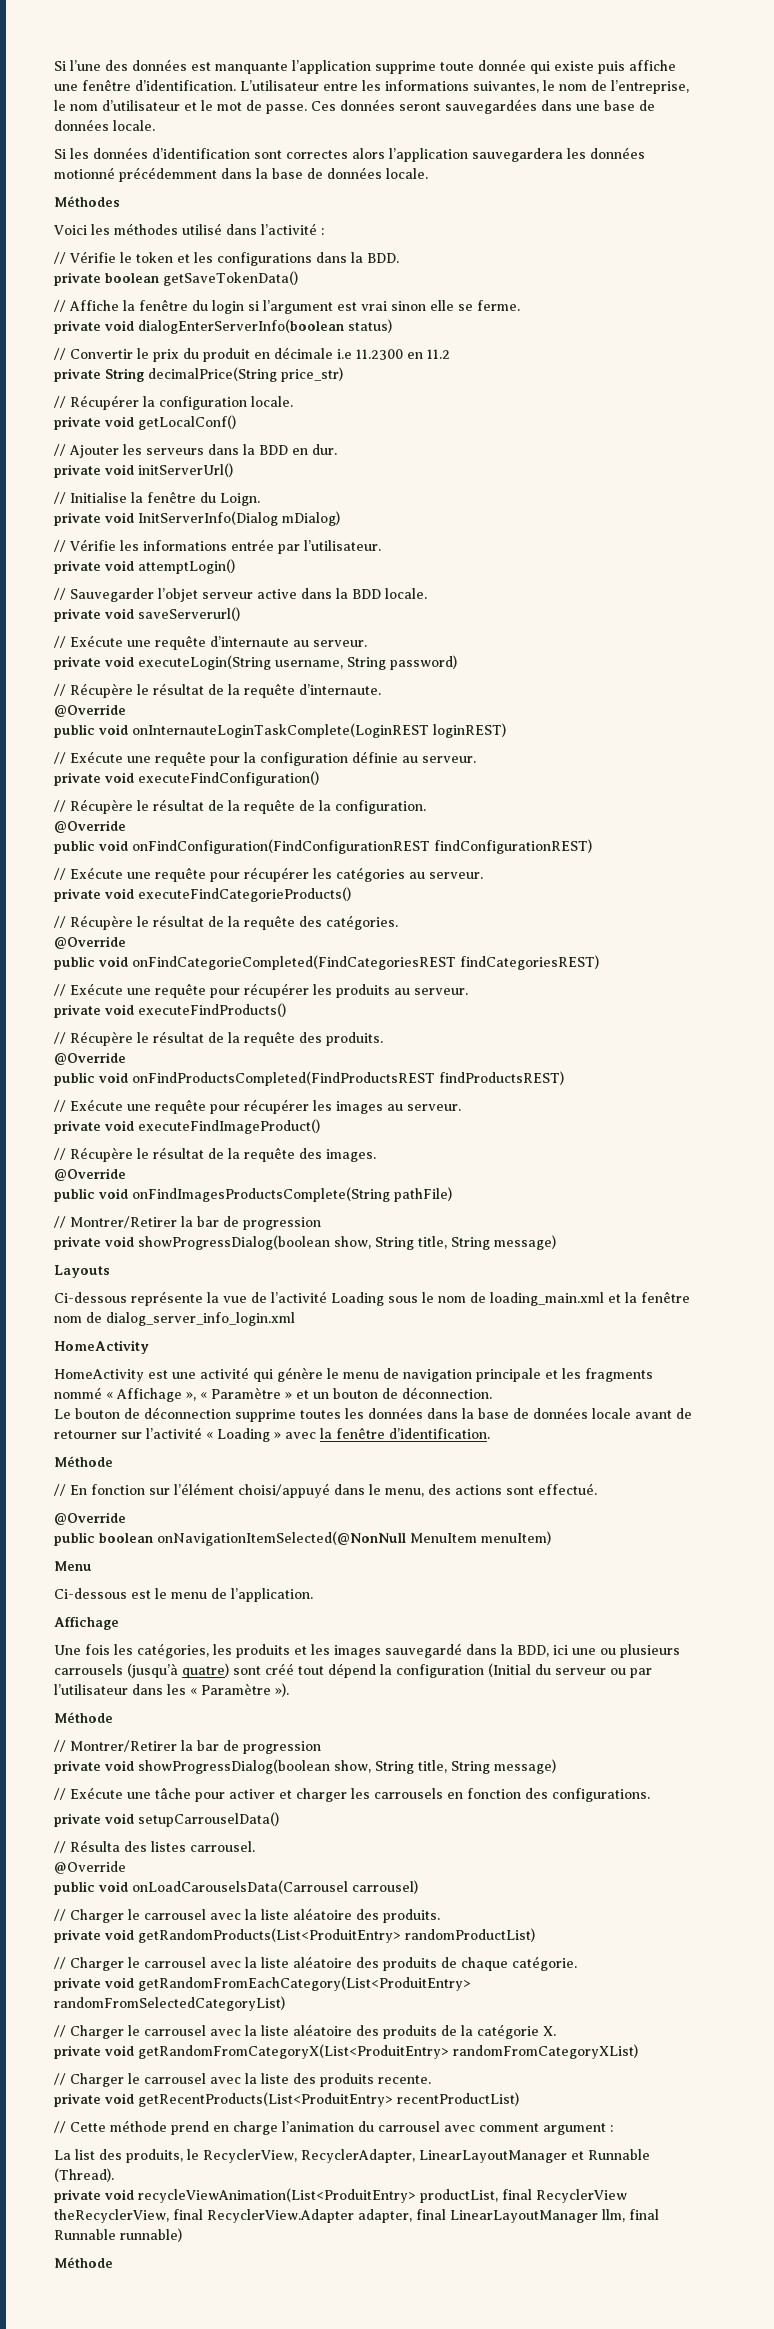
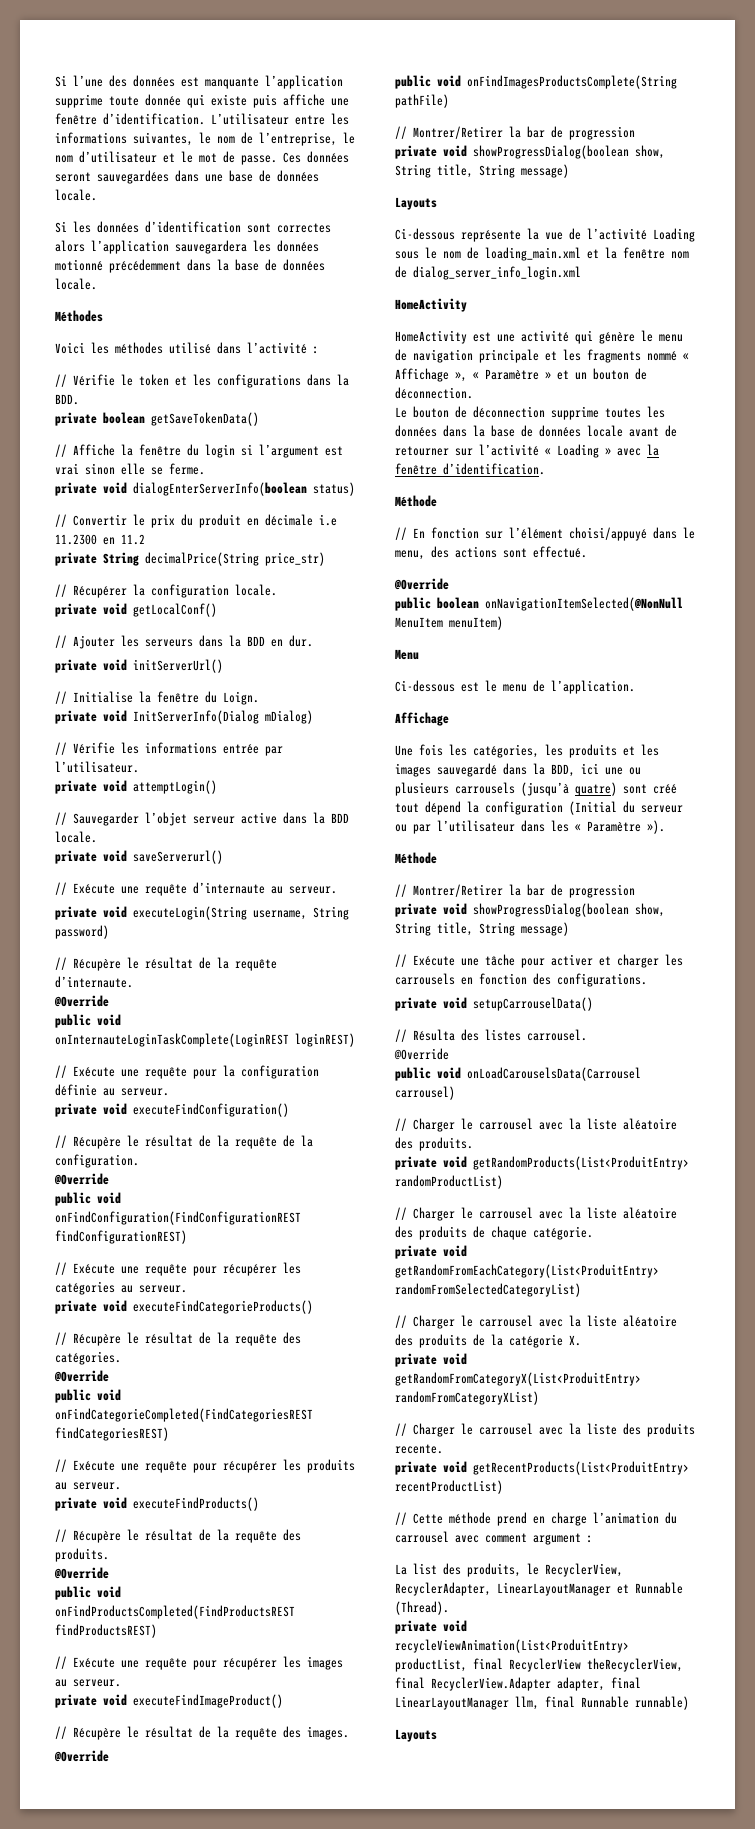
  private void recycleViewAnimation(List<ProduitEntry> productList, final RecyclerView theRecyclerView, final RecyclerView.Adapter adapter, final LinearLayoutManager llm, final Runnable runnable)
- Méthode
+ Layouts

